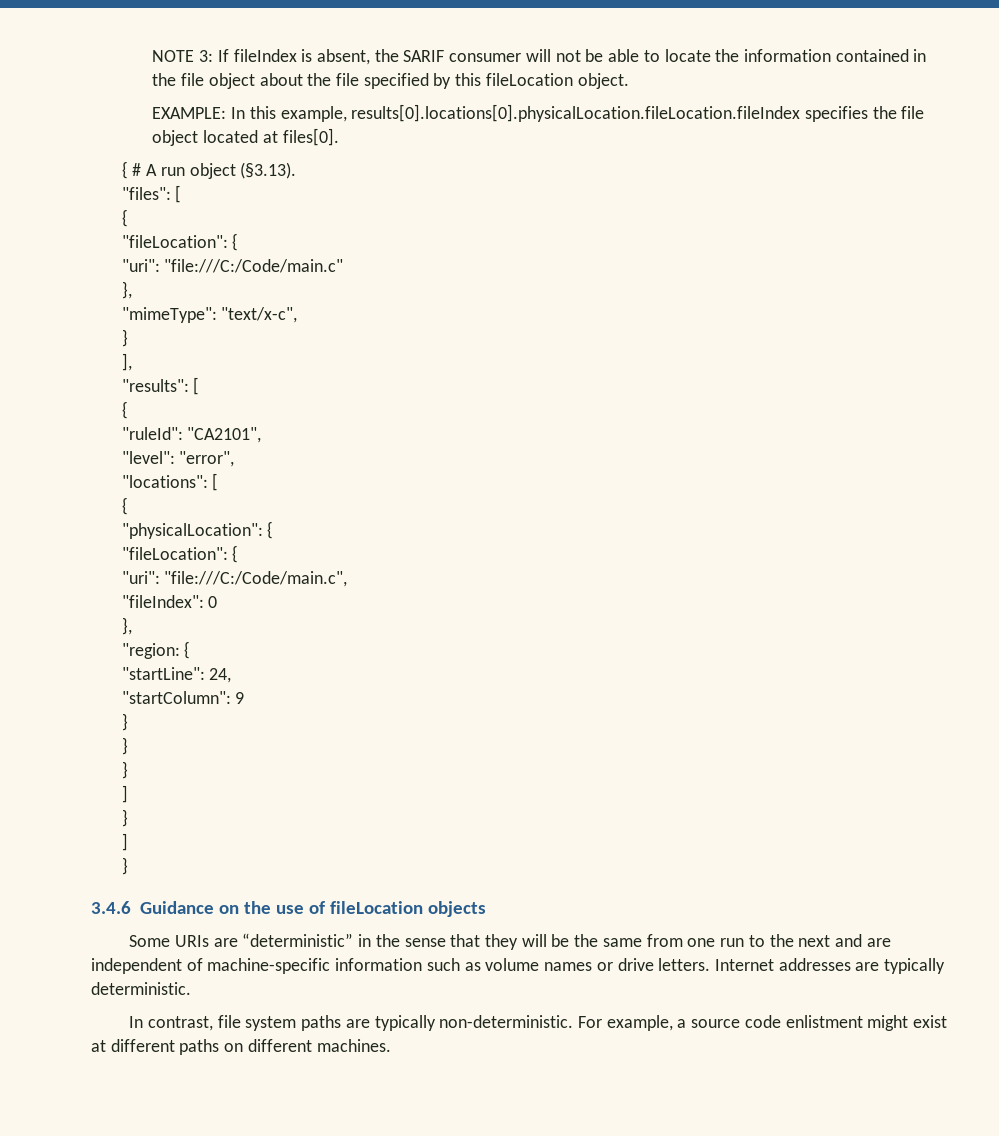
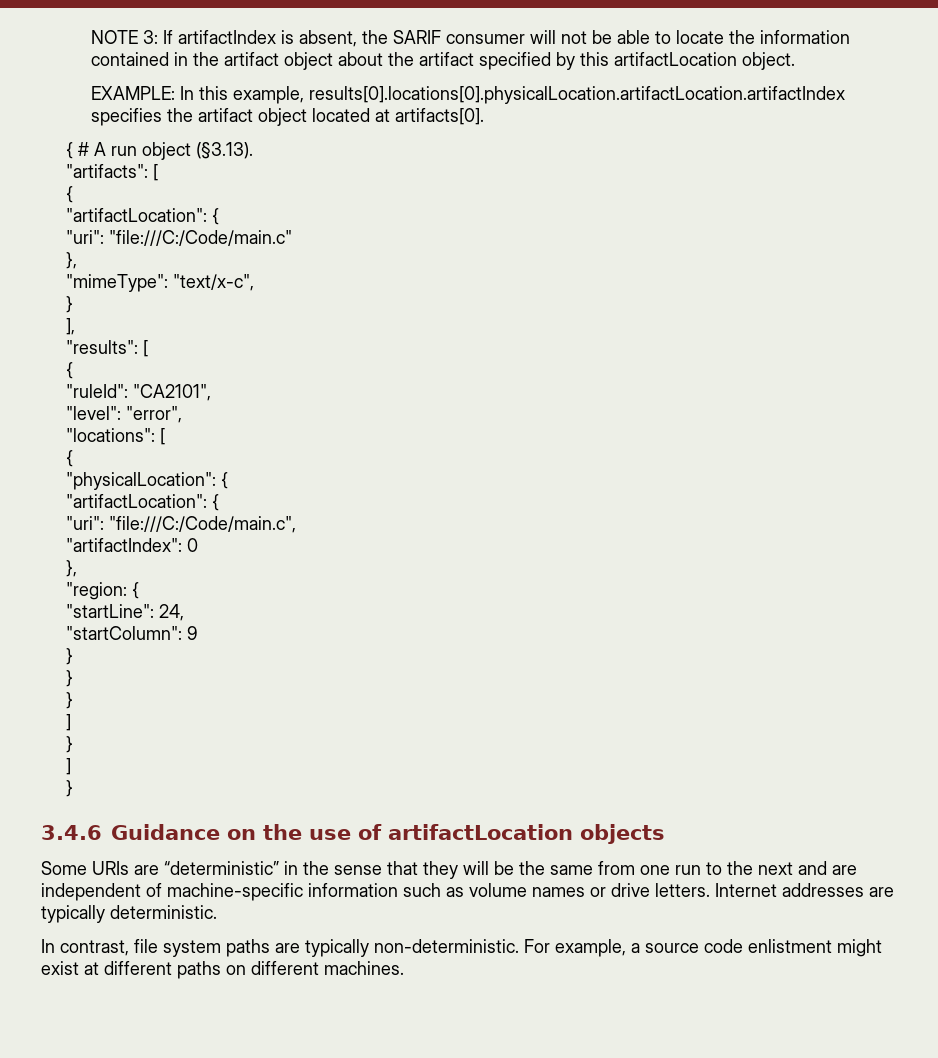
- NOTE 3: If fileIndex is absent, the SARIF consumer will not be able to locate the information contained in the file object about the file specified by this fileLocation object.
+ NOTE 3: If artifactIndex is absent, the SARIF consumer will not be able to locate the information contained in the artifact object about the artifact specified by this artifactLocation object.
- EXAMPLE: In this example, results[0].locations[0].physicalLocation.fileLocation.fileIndex specifies the file object located at files[0].
+ EXAMPLE: In this example, results[0].locations[0].physicalLocation.artifactLocation.artifactIndex specifies the artifact object located at artifacts[0].
- "files": [
+ "artifacts": [
  {
- "fileLocation": {
+ "artifactLocation": {
  "physicalLocation": {
- "fileLocation": {
+ "artifactLocation": {
- "fileIndex": 0
+ "artifactIndex": 0
- 3.4.6 Guidance on the use of fileLocation objects
+ 3.4.6 Guidance on the use of artifactLocation objects

